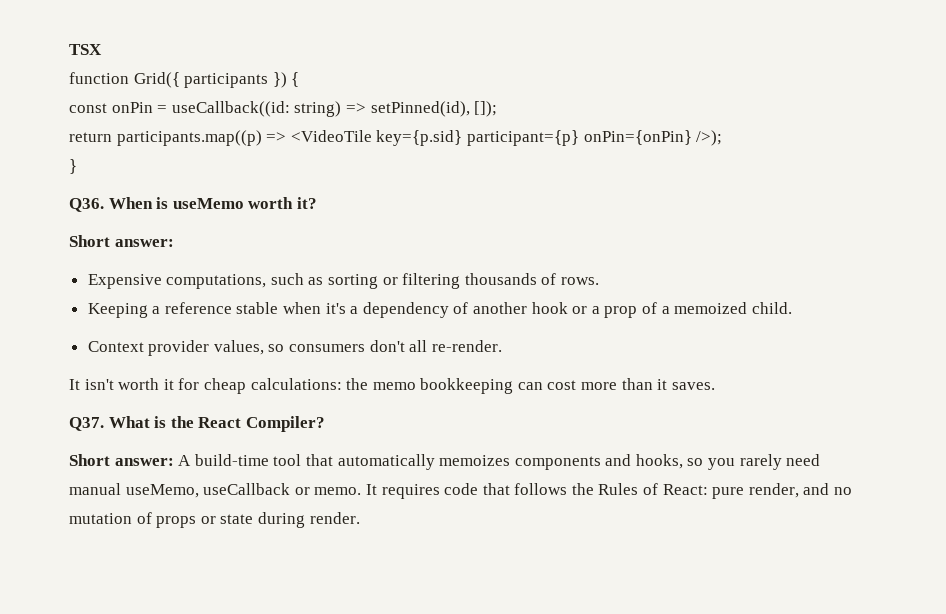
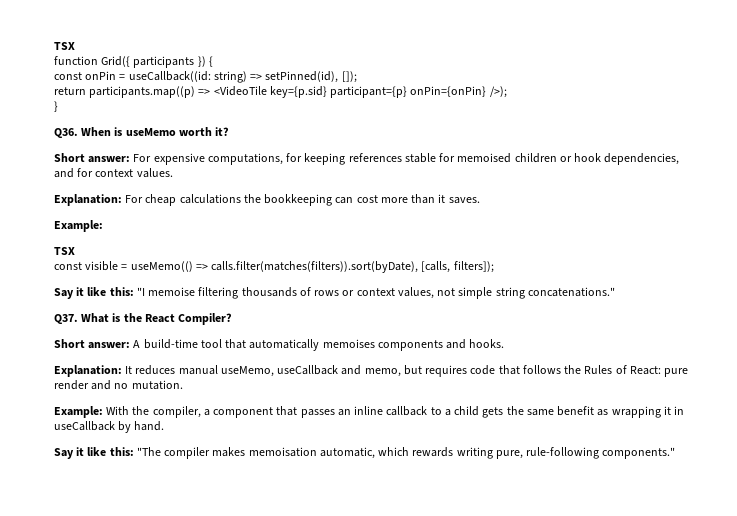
  Q36. When is useMemo worth it?
- Short answer:
- Expensive computations, such as sorting or filtering thousands of rows.
- Keeping a reference stable when it's a dependency of another hook or a prop of a memoized child.
- Context provider values, so consumers don't all re-render.
- It isn't worth it for cheap calculations: the memo bookkeeping can cost more than it saves.
+ Short answer: For expensive computations, for keeping references stable for memoised children or hook dependencies, and for context values.
+ Explanation: For cheap calculations the bookkeeping can cost more than it saves.
+ Example:
+ TSX
+ const visible = useMemo(() => calls.filter(matches(filters)).sort(byDate), [calls, filters]);
+ Say it like this: "I memoise filtering thousands of rows or context values, not simple string concatenations."
- Short answer: A build-time tool that automatically memoizes components and hooks, so you rarely need manual useMemo, useCallback or memo. It requires code that follows the Rules of React: pure render, and no mutation of props or state during render.
+ Short answer: A build-time tool that automatically memoises components and hooks.
+ Explanation: It reduces manual useMemo, useCallback and memo, but requires code that follows the Rules of React: pure render and no mutation.
+ Example: With the compiler, a component that passes an inline callback to a child gets the same benefit as wrapping it in useCallback by hand.
+ Say it like this: "The compiler makes memoisation automatic, which rewards writing pure, rule-following components."

